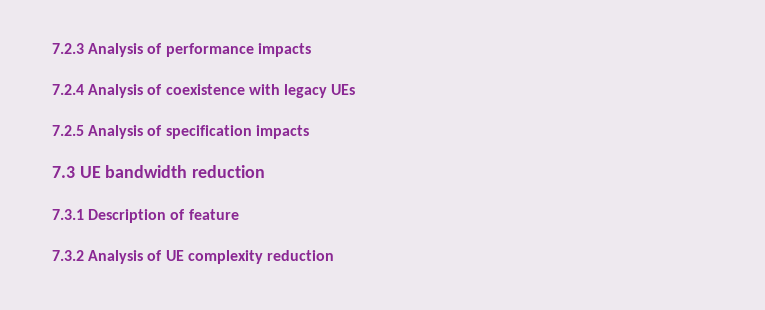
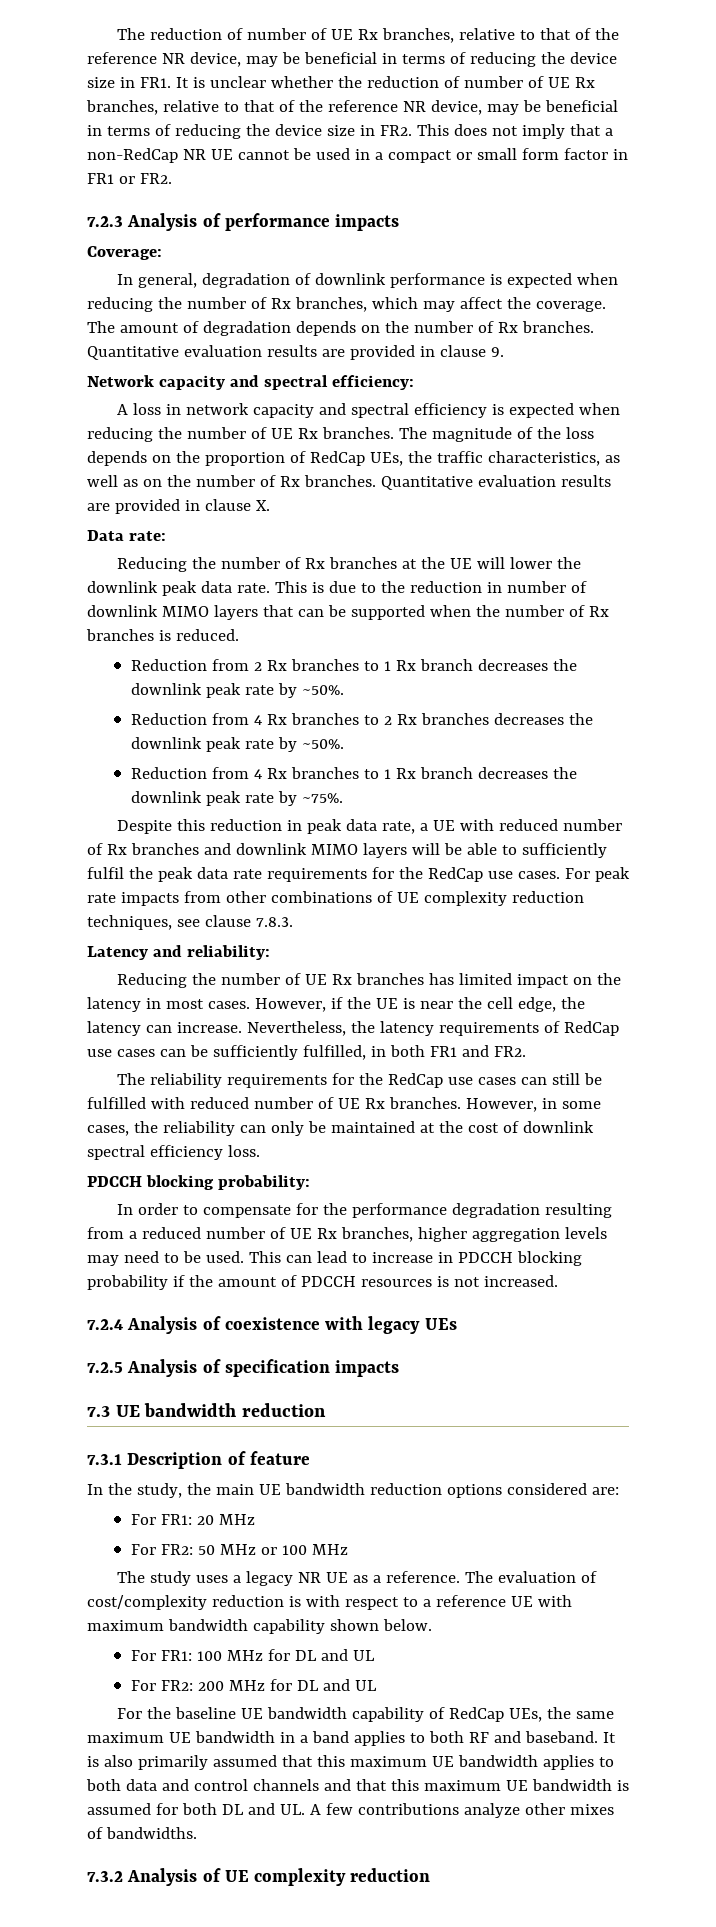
+ The reduction of number of UE Rx branches, relative to that of the reference NR device, may be beneficial in terms of reducing the device size in FR1. It is unclear whether the reduction of number of UE Rx branches, relative to that of the reference NR device, may be beneficial in terms of reducing the device size in FR2. This does not imply that a non-RedCap NR UE cannot be used in a compact or small form factor in FR1 or FR2.
+ Coverage:
+ In general, degradation of downlink performance is expected when reducing the number of Rx branches, which may affect the coverage. The amount of degradation depends on the number of Rx branches. Quantitative evaluation results are provided in clause 9.
+ Network capacity and spectral efficiency:
+ A loss in network capacity and spectral efficiency is expected when reducing the number of UE Rx branches. The magnitude of the loss depends on the proportion of RedCap UEs, the traffic characteristics, as well as on the number of Rx branches. Quantitative evaluation results are provided in clause X.
+ Data rate:
+ Reducing the number of Rx branches at the UE will lower the downlink peak data rate. This is due to the reduction in number of downlink MIMO layers that can be supported when the number of Rx branches is reduced.
+ Reduction from 2 Rx branches to 1 Rx branch decreases the downlink peak rate by ~50%.
+ Reduction from 4 Rx branches to 2 Rx branches decreases the downlink peak rate by ~50%.
+ Reduction from 4 Rx branches to 1 Rx branch decreases the downlink peak rate by ~75%.
+ Despite this reduction in peak data rate, a UE with reduced number of Rx branches and downlink MIMO layers will be able to sufficiently fulfil the peak data rate requirements for the RedCap use cases. For peak rate impacts from other combinations of UE complexity reduction techniques, see clause 7.8.3.
+ Latency and reliability:
+ Reducing the number of UE Rx branches has limited impact on the latency in most cases. However, if the UE is near the cell edge, the latency can increase. Nevertheless, the latency requirements of RedCap use cases can be sufficiently fulfilled, in both FR1 and FR2.
+ The reliability requirements for the RedCap use cases can still be fulfilled with reduced number of UE Rx branches. However, in some cases, the reliability can only be maintained at the cost of downlink spectral efficiency loss.
+ PDCCH blocking probability:
+ In order to compensate for the performance degradation resulting from a reduced number of UE Rx branches, higher aggregation levels may need to be used. This can lead to increase in PDCCH blocking probability if the amount of PDCCH resources is not increased.
+ In the study, the main UE bandwidth reduction options considered are:
+ For FR1: 20 MHz
+ For FR2: 50 MHz or 100 MHz
+ The study uses a legacy NR UE as a reference. The evaluation of cost/complexity reduction is with respect to a reference UE with maximum bandwidth capability shown below.
+ For FR1: 100 MHz for DL and UL
+ For FR2: 200 MHz for DL and UL
+ For the baseline UE bandwidth capability of RedCap UEs, the same maximum UE bandwidth in a band applies to both RF and baseband. It is also primarily assumed that this maximum UE bandwidth applies to both data and control channels and that this maximum UE bandwidth is assumed for both DL and UL. A few contributions analyze other mixes of bandwidths.

